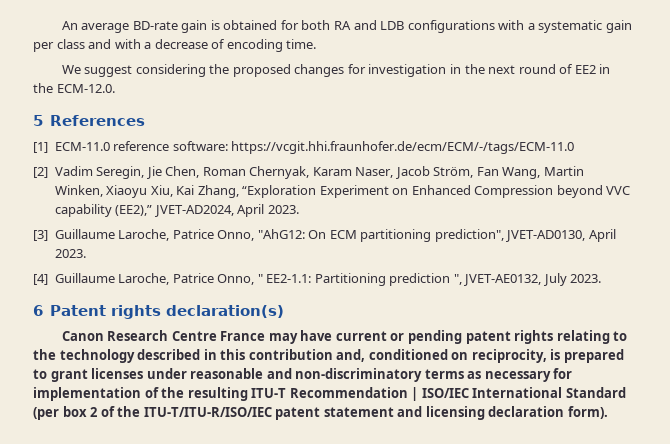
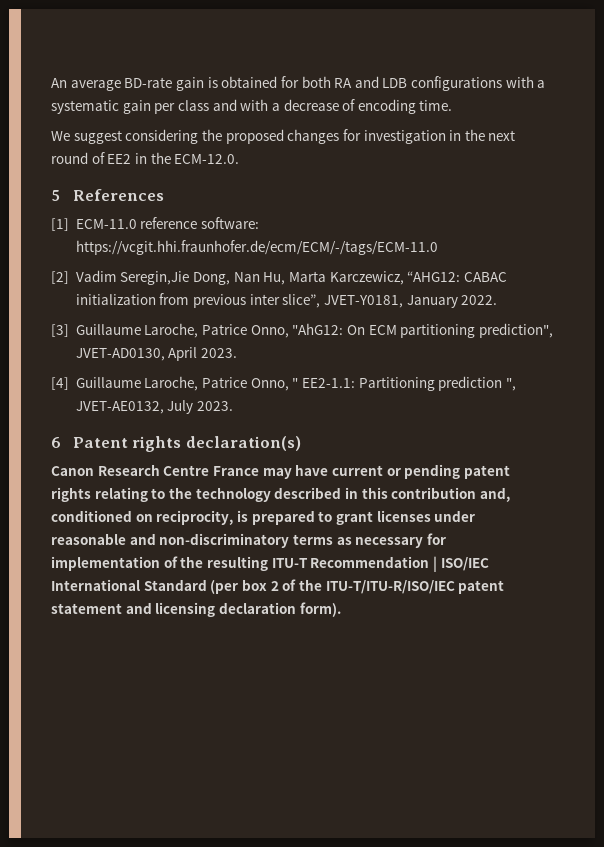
- [2] Vadim Seregin, Jie Chen, Roman Chernyak, Karam Naser, Jacob Ström, Fan Wang, Martin Winken, Xiaoyu Xiu, Kai Zhang, “Exploration Experiment on Enhanced Compression beyond VVC capability (EE2),” JVET-AD2024, April 2023.
+ [2] Vadim Seregin,Jie Dong, Nan Hu, Marta Karczewicz, “AHG12: CABAC initialization from previous inter slice”, JVET-Y0181, January 2022.

